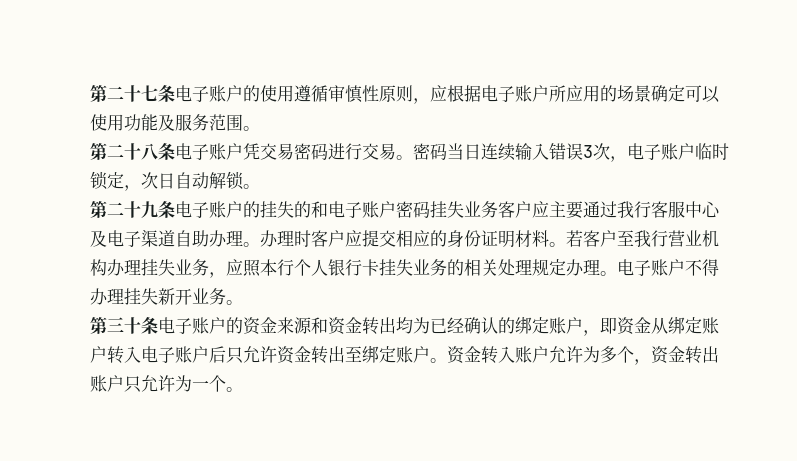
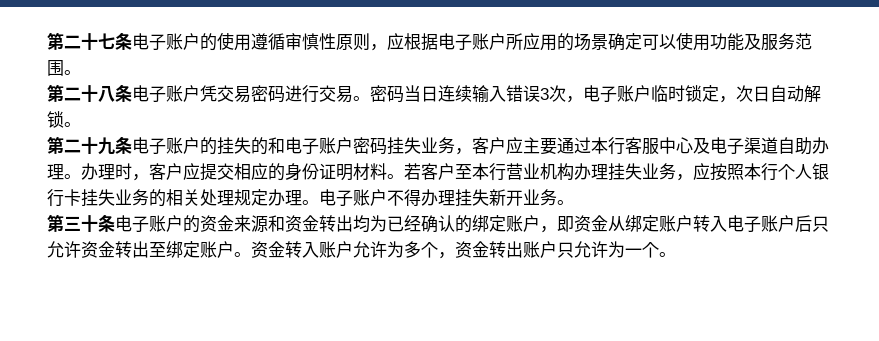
- 第二十九条电子账户的挂失的和电子账户密码挂失业务客户应主要通过我行客服中心及电子渠道自助办理。
+ 第二十九条电子账户的挂失的和电子账户密码挂失业务，客户应主要通过本行客服中心及电子渠道自助办理。
- 办理时客户应提交相应的身份证明材料。
+ 办理时，客户应提交相应的身份证明材料。
- 若客户至我行营业机构办理挂失业务，应照本行个人银行卡挂失业务的相关处理规定办理。
+ 若客户至本行营业机构办理挂失业务，应按照本行个人银行卡挂失业务的相关处理规定办理。

